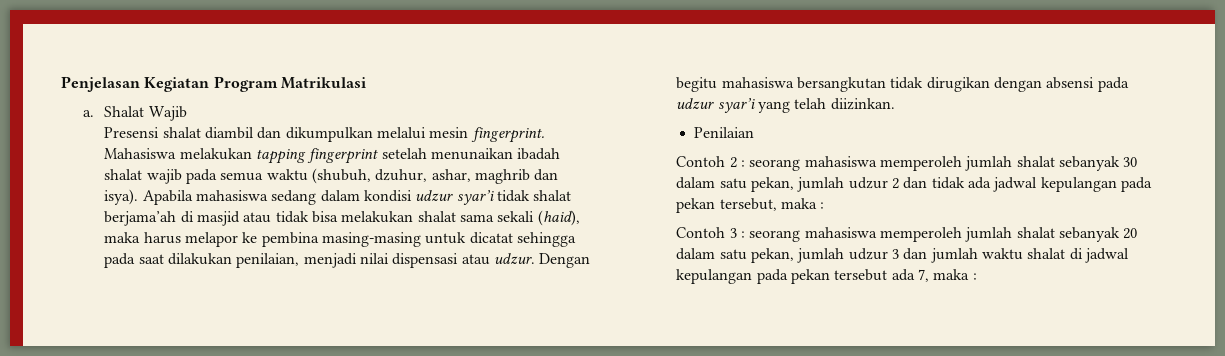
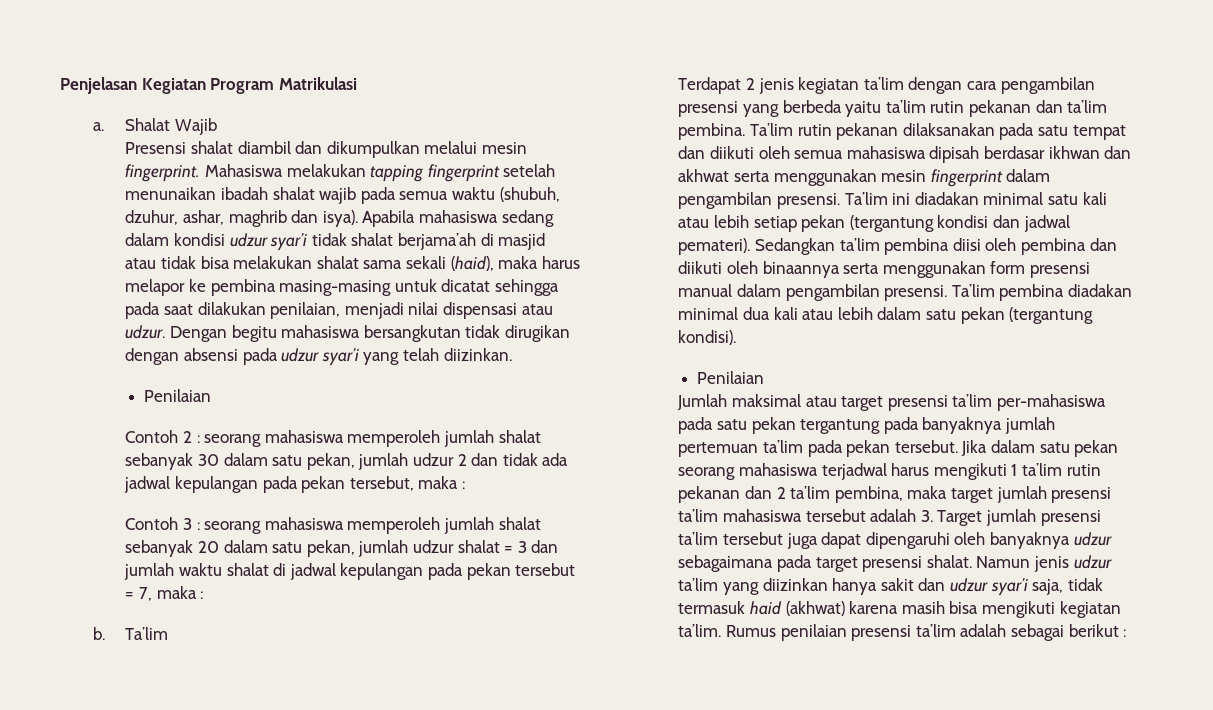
- Contoh 3 : seorang mahasiswa memperoleh jumlah shalat sebanyak 20 dalam satu pekan, jumlah udzur 3 dan jumlah waktu shalat di jadwal kepulangan pada pekan tersebut ada 7, maka :
+ Contoh 3 : seorang mahasiswa memperoleh jumlah shalat sebanyak 20 dalam satu pekan, jumlah udzur shalat = 3 dan jumlah waktu shalat di jadwal kepulangan pada pekan tersebut = 7, maka :
+ b. Ta’lim
+ Terdapat 2 jenis kegiatan ta’lim dengan cara pengambilan presensi yang berbeda yaitu ta’lim rutin pekanan dan ta’lim pembina. Ta’lim rutin pekanan dilaksanakan pada satu tempat dan diikuti oleh semua mahasiswa dipisah berdasar ikhwan dan akhwat serta menggunakan mesin fingerprint dalam pengambilan presensi. Ta’lim ini diadakan minimal satu kali atau lebih setiap pekan (tergantung kondisi dan jadwal pemateri). Sedangkan ta’lim pembina diisi oleh pembina dan diikuti oleh binaannya serta menggunakan form presensi manual dalam pengambilan presensi. Ta’lim pembina diadakan minimal dua kali atau lebih dalam satu pekan (tergantung kondisi).
+ Penilaian
+ Jumlah maksimal atau target presensi ta’lim per-mahasiswa pada satu pekan tergantung pada banyaknya jumlah pertemuan ta’lim pada pekan tersebut. Jika dalam satu pekan seorang mahasiswa terjadwal harus mengikuti 1 ta’lim rutin pekanan dan 2 ta’lim pembina, maka target jumlah presensi ta’lim mahasiswa tersebut adalah 3. Target jumlah presensi ta’lim tersebut juga dapat dipengaruhi oleh banyaknya udzur sebagaimana pada target presensi shalat. Namun jenis udzur ta’lim yang diizinkan hanya sakit dan udzur syar’i saja, tidak termasuk haid (akhwat) karena masih bisa mengikuti kegiatan ta’lim. Rumus penilaian presensi ta’lim adalah sebagai berikut :

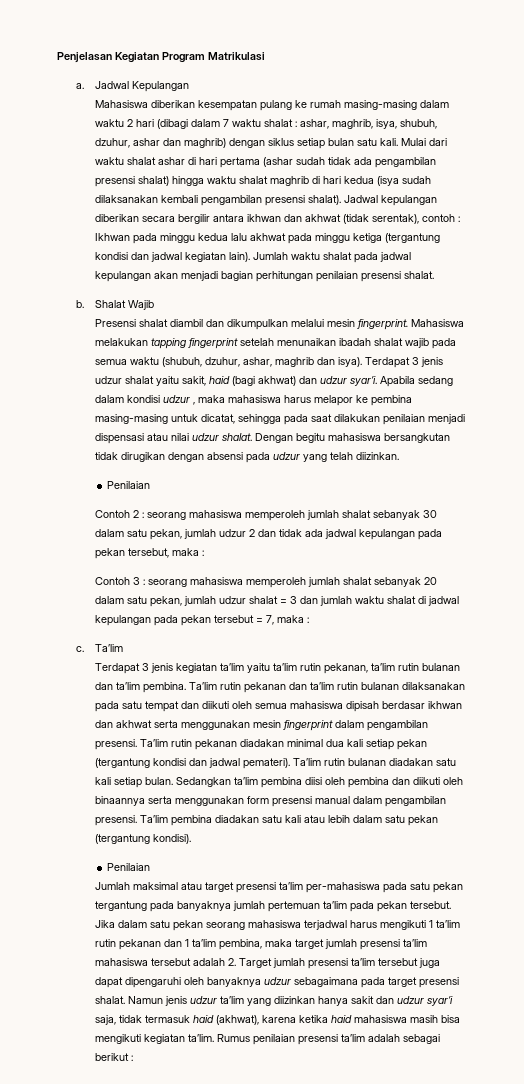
+ Jadwal Kepulangan
+ Mahasiswa diberikan kesempatan pulang ke rumah masing-masing dalam waktu 2 hari (dibagi dalam 7 waktu shalat : ashar, maghrib, isya, shubuh, dzuhur, ashar dan maghrib) dengan siklus setiap bulan satu kali. Mulai dari waktu shalat ashar di hari pertama (ashar sudah tidak ada pengambilan presensi shalat) hingga waktu shalat maghrib di hari kedua (isya sudah dilaksanakan kembali pengambilan presensi shalat). Jadwal kepulangan diberikan secara bergilir antara ikhwan dan akhwat (tidak serentak), contoh : Ikhwan pada minggu kedua lalu akhwat pada minggu ketiga (tergantung kondisi dan jadwal kegiatan lain). Jumlah waktu shalat pada jadwal kepulangan akan menjadi bagian perhitungan penilaian presensi shalat.
+ b.
- Apabila mahasiswa sedang dalam kondisi udzur syar’i tidak shalat berjama’ah di masjid atau tidak bisa melakukan shalat sama sekali (haid), maka harus melapor ke pembina masing-masing untuk dicatat sehingga pada saat dilakukan penilaian, menjadi nilai dispensasi atau udzur.
+ Terdapat 3 jenis udzur shalat yaitu sakit, haid (bagi akhwat) dan udzur syar’i. Apabila sedang dalam kondisi udzur , maka mahasiswa harus melapor ke pembina masing-masing untuk dicatat, sehingga pada saat dilakukan penilaian menjadi dispensasi atau nilai udzur shalat.
- Dengan begitu mahasiswa bersangkutan tidak dirugikan dengan absensi pada udzur syar’i yang telah diizinkan.
+ Dengan begitu mahasiswa bersangkutan tidak dirugikan dengan absensi pada udzur yang telah diizinkan.
- b.
+ c.
- Terdapat 2 jenis kegiatan ta’lim dengan cara pengambilan presensi yang berbeda yaitu ta’lim rutin pekanan dan ta’lim pembina.
+ Terdapat 3 jenis kegiatan ta’lim yaitu ta’lim rutin pekanan, ta’lim rutin bulanan dan ta’lim pembina.
- Ta’lim rutin pekanan dilaksanakan pada satu tempat dan diikuti oleh semua mahasiswa dipisah berdasar ikhwan dan akhwat serta menggunakan mesin fingerprint dalam pengambilan presensi.
+ Ta’lim rutin pekanan dan ta’lim rutin bulanan dilaksanakan pada satu tempat dan diikuti oleh semua mahasiswa dipisah berdasar ikhwan dan akhwat serta menggunakan mesin fingerprint dalam pengambilan presensi.
- Ta’lim ini diadakan minimal satu kali atau lebih setiap pekan (tergantung kondisi dan jadwal pemateri).
+ Ta’lim rutin pekanan diadakan minimal dua kali setiap pekan (tergantung kondisi dan jadwal pemateri).
+ Ta’lim rutin bulanan diadakan satu kali setiap bulan.
- Ta’lim pembina diadakan minimal dua kali atau lebih dalam satu pekan (tergantung kondisi).
+ Ta’lim pembina diadakan satu kali atau lebih dalam satu pekan (tergantung kondisi).
- Jika dalam satu pekan seorang mahasiswa terjadwal harus mengikuti 1 ta’lim rutin pekanan dan 2 ta’lim pembina, maka target jumlah presensi ta’lim mahasiswa tersebut adalah 3. Target jumlah presensi ta’lim tersebut juga dapat dipengaruhi oleh banyaknya udzur sebagaimana pada target presensi shalat.
+ Jika dalam satu pekan seorang mahasiswa terjadwal harus mengikuti 1 ta’lim rutin pekanan dan 1 ta’lim pembina, maka target jumlah presensi ta’lim mahasiswa tersebut adalah 2. Target jumlah presensi ta’lim tersebut juga dapat dipengaruhi oleh banyaknya udzur sebagaimana pada target presensi shalat.
- Namun jenis udzur ta’lim yang diizinkan hanya sakit dan udzur syar’i saja, tidak termasuk haid (akhwat) karena masih bisa mengikuti kegiatan ta’lim.
+ Namun jenis udzur ta’lim yang diizinkan hanya sakit dan udzur syar’i saja, tidak termasuk haid (akhwat), karena ketika haid mahasiswa masih bisa mengikuti kegiatan ta’lim.

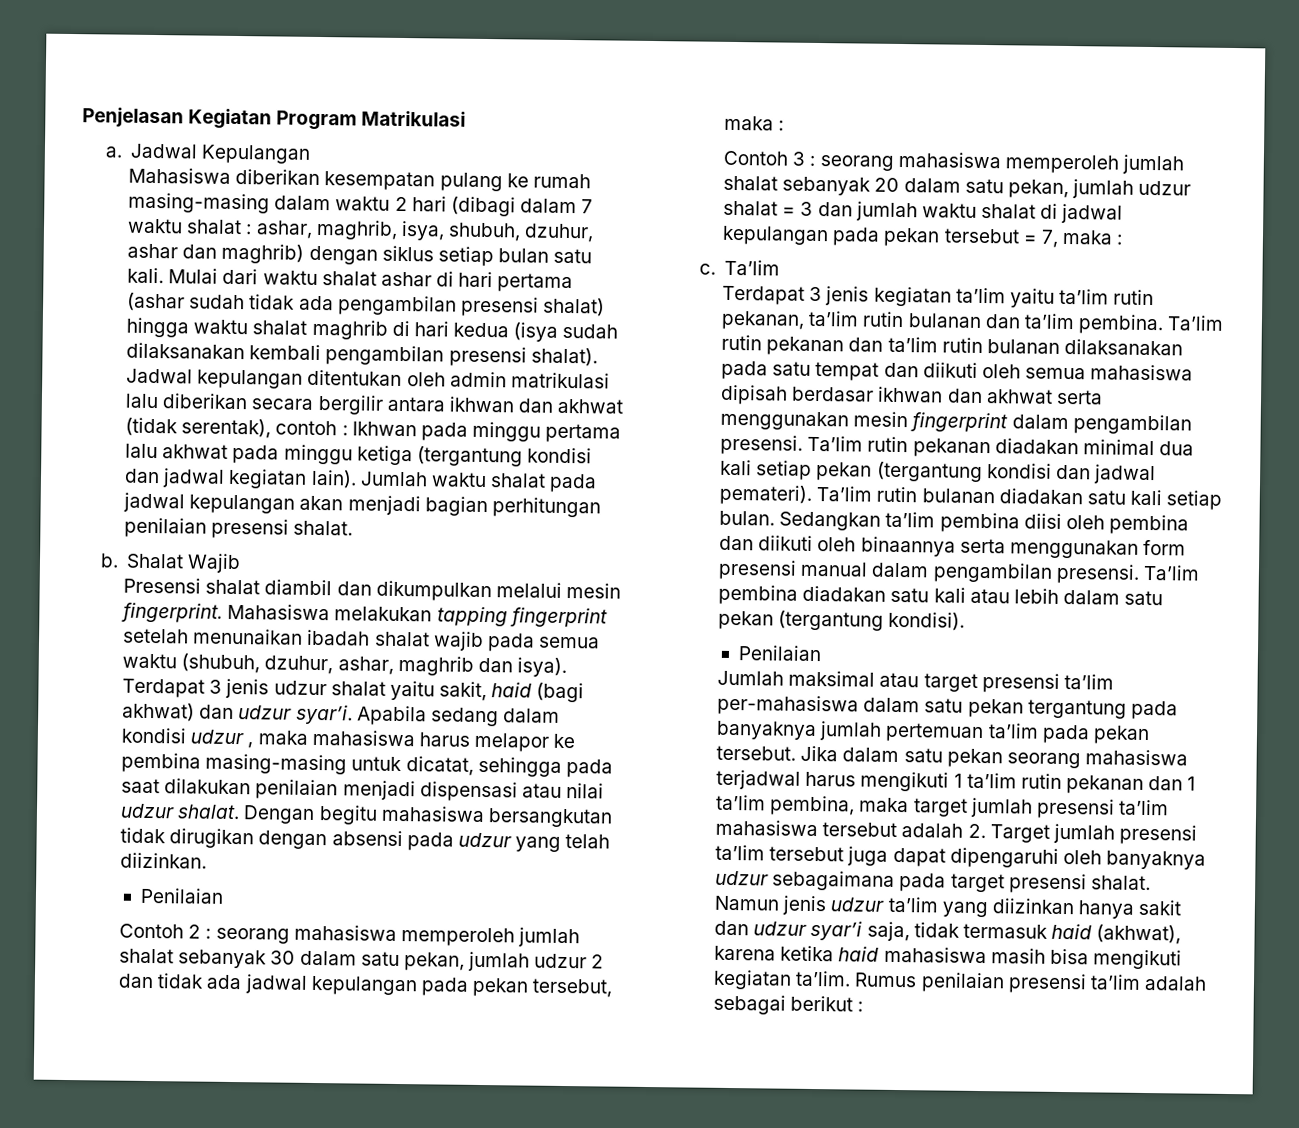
- Jadwal kepulangan diberikan secara bergilir antara ikhwan dan akhwat (tidak serentak), contoh : Ikhwan pada minggu kedua lalu akhwat pada minggu ketiga (tergantung kondisi dan jadwal kegiatan lain).
+ Jadwal kepulangan ditentukan oleh admin matrikulasi lalu diberikan secara bergilir antara ikhwan dan akhwat (tidak serentak), contoh : Ikhwan pada minggu pertama lalu akhwat pada minggu ketiga (tergantung kondisi dan jadwal kegiatan lain).
- Jumlah maksimal atau target presensi ta’lim per-mahasiswa pada satu pekan tergantung pada banyaknya jumlah pertemuan ta’lim pada pekan tersebut.
+ Jumlah maksimal atau target presensi ta’lim per-mahasiswa dalam satu pekan tergantung pada banyaknya jumlah pertemuan ta’lim pada pekan tersebut.

